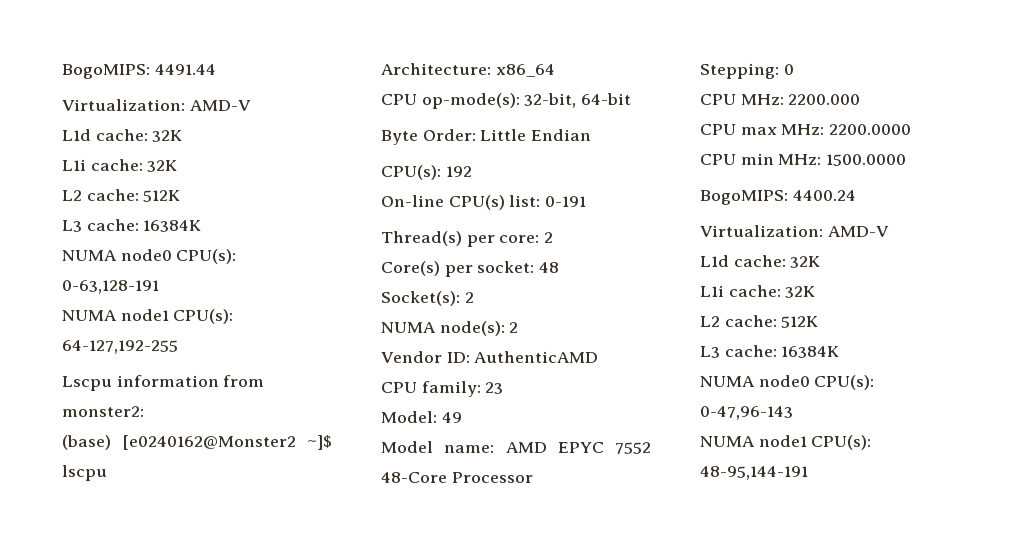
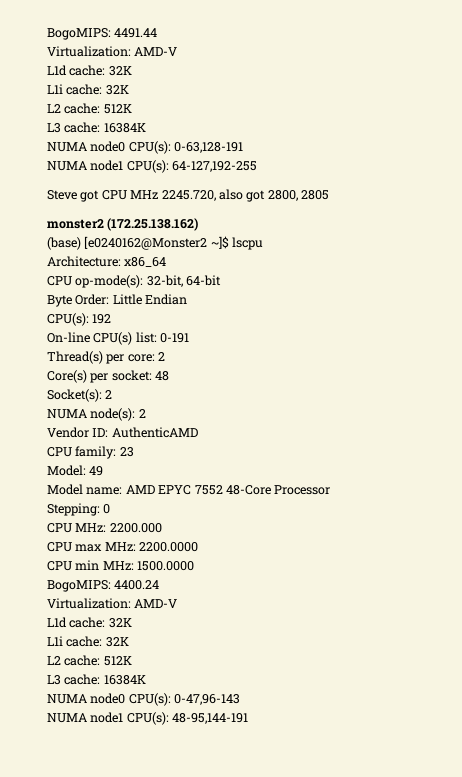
- Lscpu information from monster2:
+ Steve got CPU MHz 2245.720, also got 2800, 2805
+ monster2 (172.25.138.162)

